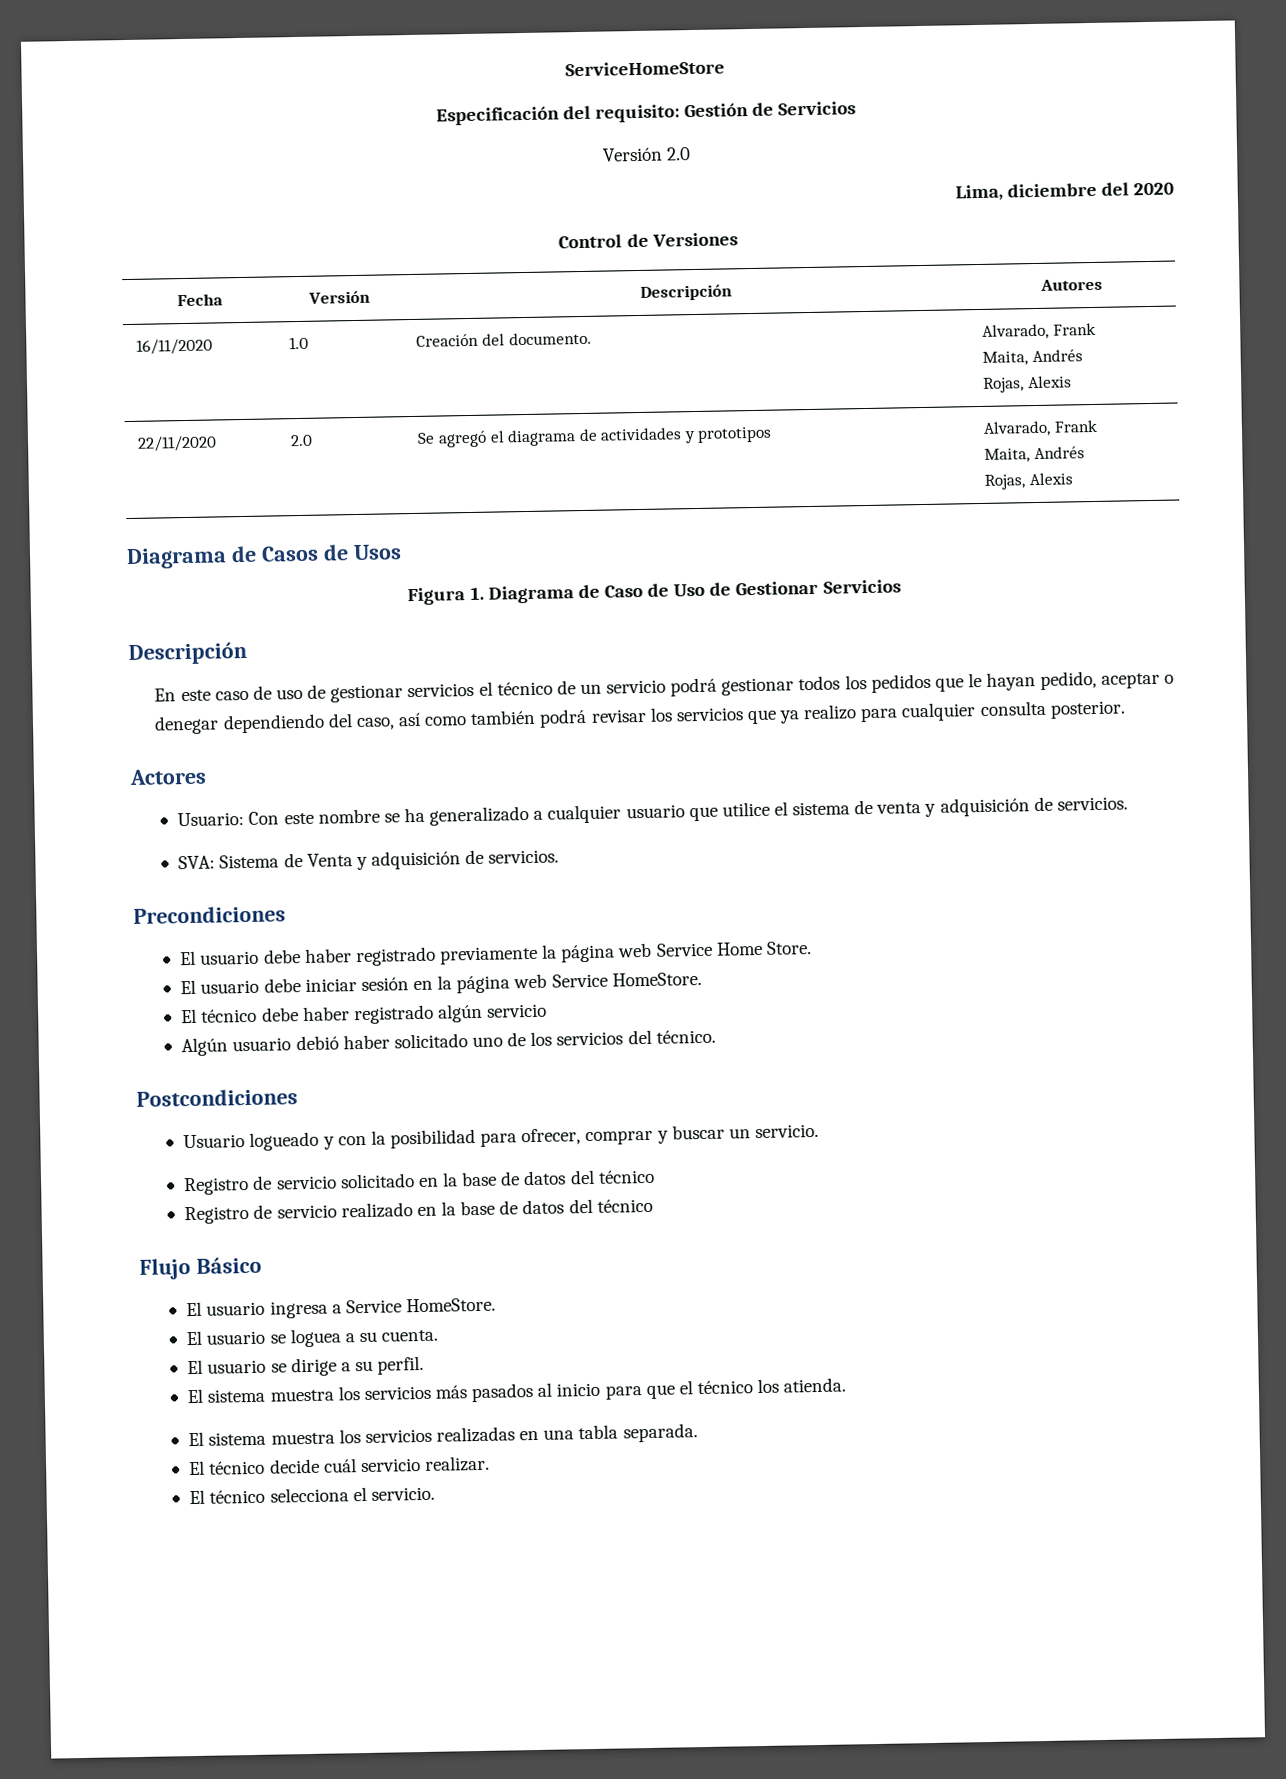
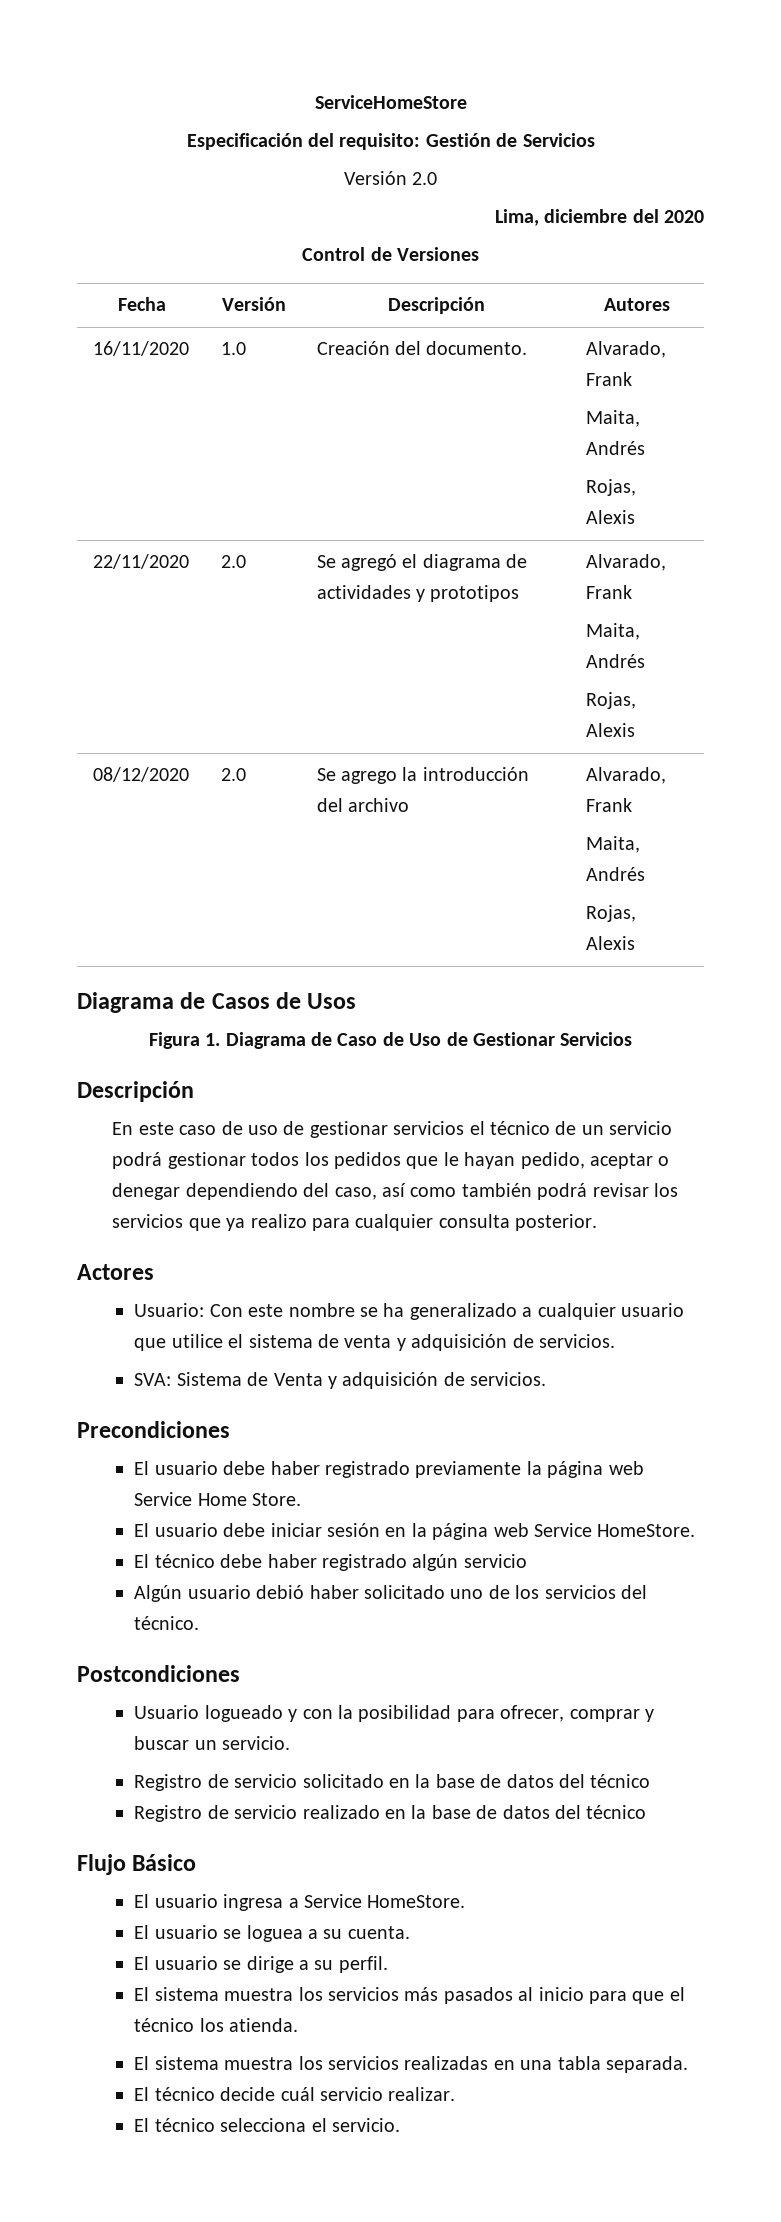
+ 08/12/2020 | 2.0 | Se agrego la introducción del archivo | Alvarado, Frank
+ Maita, Andrés
+ Rojas, Alexis

